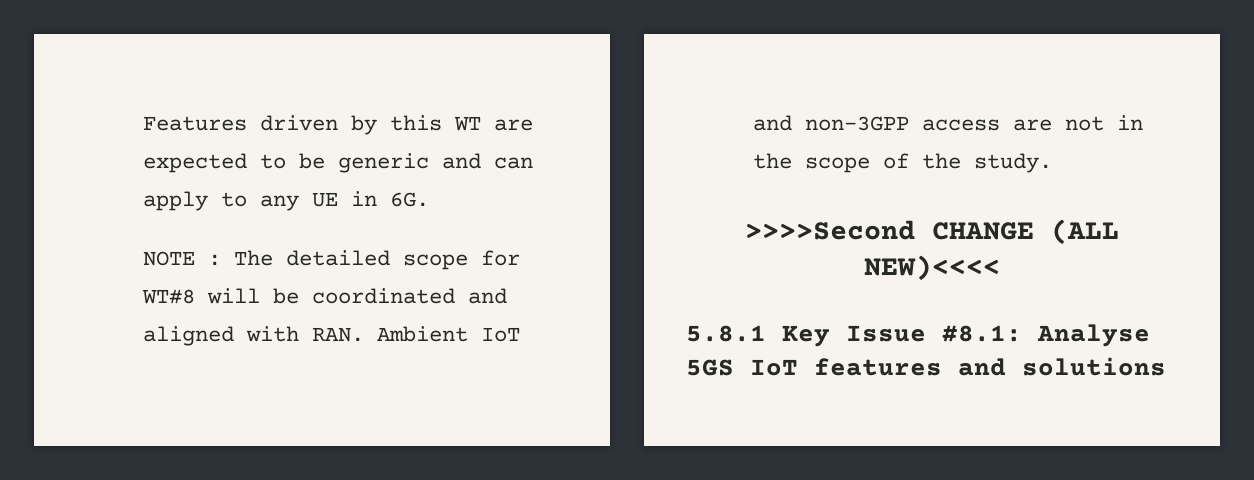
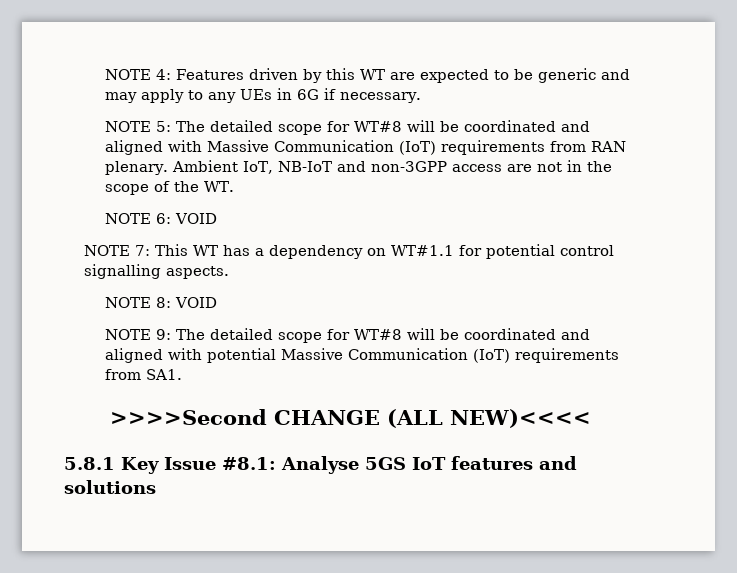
- Features driven by this WT are expected to be generic and can apply to any UE in 6G.
- NOTE : The detailed scope for WT#8 will be coordinated and aligned with RAN. Ambient IoT and non-3GPP access are not in the scope of the study.
+ NOTE 4: Features driven by this WT are expected to be generic and may apply to any UEs in 6G if necessary.
+ NOTE 5: The detailed scope for WT#8 will be coordinated and aligned with Massive Communication (IoT) requirements from RAN plenary. Ambient IoT, NB-IoT and non-3GPP access are not in the scope of the WT.
+ NOTE 6: VOID
+ NOTE 7: This WT has a dependency on WT#1.1 for potential control signalling aspects.
+ NOTE 8: VOID
+ NOTE 9: The detailed scope for WT#8 will be coordinated and aligned with potential Massive Communication (IoT) requirements from SA1.

